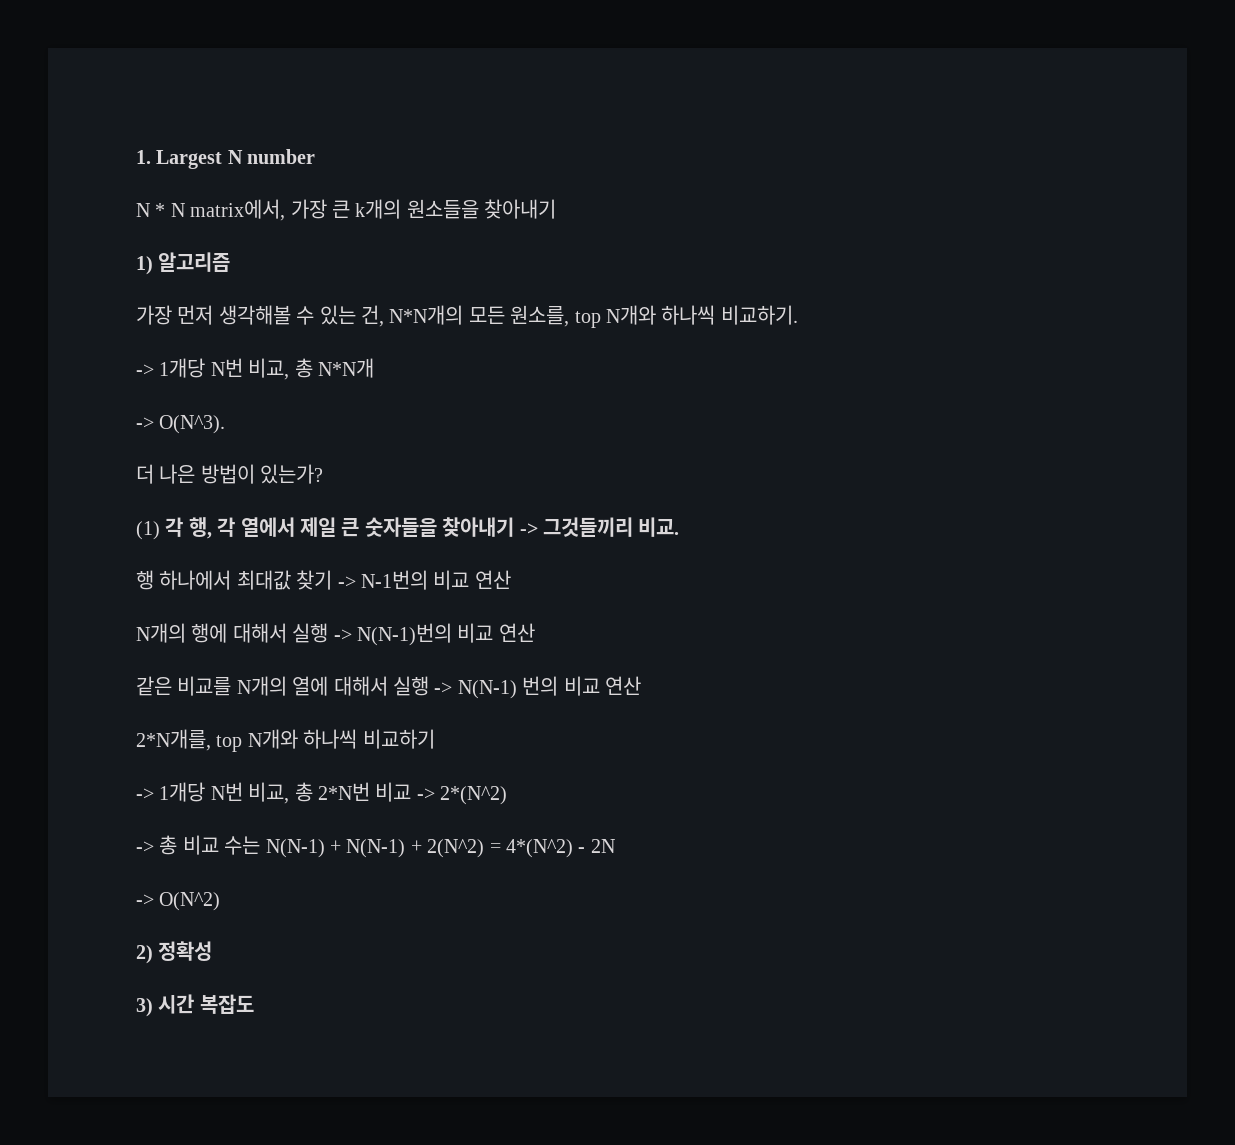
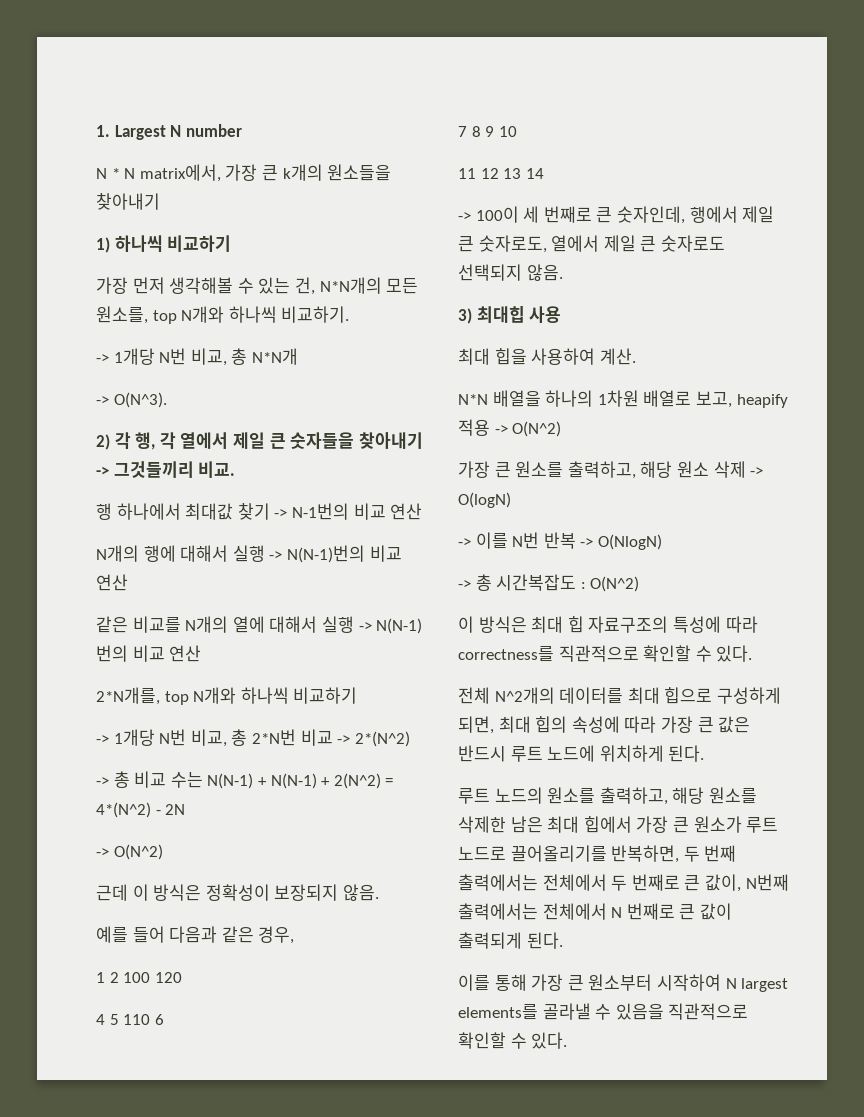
- 1) 알고리즘
+ 1) 하나씩 비교하기
- 더 나은 방법이 있는가?
- (1) 각 행, 각 열에서 제일 큰 숫자들을 찾아내기 -> 그것들끼리 비교.
+ 2) 각 행, 각 열에서 제일 큰 숫자들을 찾아내기 -> 그것들끼리 비교.
- 2) 정확성
- 3) 시간 복잡도
+ 근데 이 방식은 정확성이 보장되지 않음.
+ 예를 들어 다음과 같은 경우,
+ 1 2 100 120
+ 4 5 110 6
+ 7 8 9 10
+ 11 12 13 14
+ -> 100이 세 번째로 큰 숫자인데, 행에서 제일 큰 숫자로도, 열에서 제일 큰 숫자로도 선택되지 않음.
+ 3) 최대힙 사용
+ 최대 힙을 사용하여 계산.
+ N*N 배열을 하나의 1차원 배열로 보고, heapify 적용 -> O(N^2)
+ 가장 큰 원소를 출력하고, 해당 원소 삭제 -> O(logN)
+ -> 이를 N번 반복 -> O(NlogN)
+ -> 총 시간복잡도 : O(N^2)
+ 이 방식은 최대 힙 자료구조의 특성에 따라 correctness를 직관적으로 확인할 수 있다.
+ 전체 N^2개의 데이터를 최대 힙으로 구성하게 되면, 최대 힙의 속성에 따라 가장 큰 값은 반드시 루트 노드에 위치하게 된다.
+ 루트 노드의 원소를 출력하고, 해당 원소를 삭제한 남은 최대 힙에서 가장 큰 원소가 루트 노드로 끌어올리기를 반복하면, 두 번째 출력에서는 전체에서 두 번째로 큰 값이, N번째 출력에서는 전체에서 N 번째로 큰 값이 출력되게 된다.
+ 이를 통해 가장 큰 원소부터 시작하여 N largest elements를 골라낼 수 있음을 직관적으로 확인할 수 있다.

